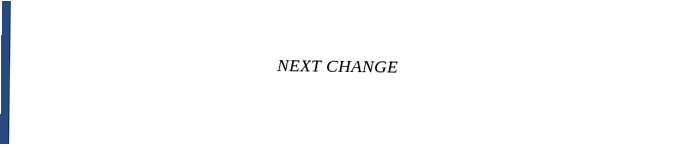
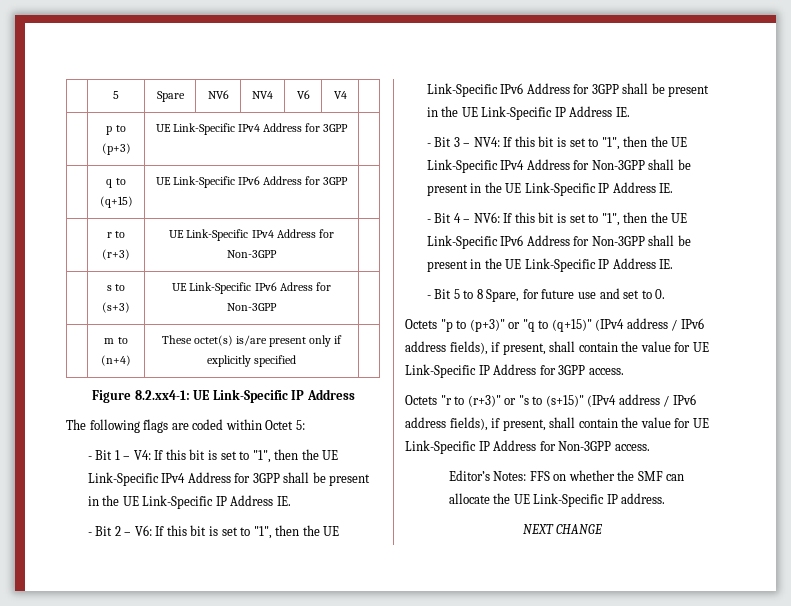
+ | 5 | Spare | NV6 | NV4 | V6 | V4 |
+ | p to (p+3) | UE Link-Specific IPv4 Address for 3GPP |
+ | q to (q+15) | UE Link-Specific IPv6 Address for 3GPP |
+ | r to (r+3) | UE Link-Specific IPv4 Address for Non-3GPP |
+ | s to (s+3) | UE Link-Specific IPv6 Adress for Non-3GPP |
+ | m to (n+4) | These octet(s) is/are present only if explicitly specified |
+ Figure 8.2.xx4-1: UE Link-Specific IP Address
+ The following flags are coded within Octet 5:
+ - Bit 1 – V4: If this bit is set to "1", then the UE Link-Specific IPv4 Address for 3GPP shall be present in the UE Link-Specific IP Address IE.
+ - Bit 2 – V6: If this bit is set to "1", then the UE Link-Specific IPv6 Address for 3GPP shall be present in the UE Link-Specific IP Address IE.
+ - Bit 3 – NV4: If this bit is set to "1", then the UE Link-Specific IPv4 Address for Non-3GPP shall be present in the UE Link-Specific IP Address IE.
+ - Bit 4 – NV6: If this bit is set to "1", then the UE Link-Specific IPv6 Address for Non-3GPP shall be present in the UE Link-Specific IP Address IE.
+ - Bit 5 to 8 Spare, for future use and set to 0.
+ Octets "p to (p+3)" or "q to (q+15)" (IPv4 address / IPv6 address fields), if present, shall contain the value for UE Link-Specific IP Address for 3GPP access.
+ Octets "r to (r+3)" or "s to (s+15)" (IPv4 address / IPv6 address fields), if present, shall contain the value for UE Link-Specific IP Address for Non-3GPP access.
+ Editor’s Notes: FFS on whether the SMF can allocate the UE Link-Specific IP address.

